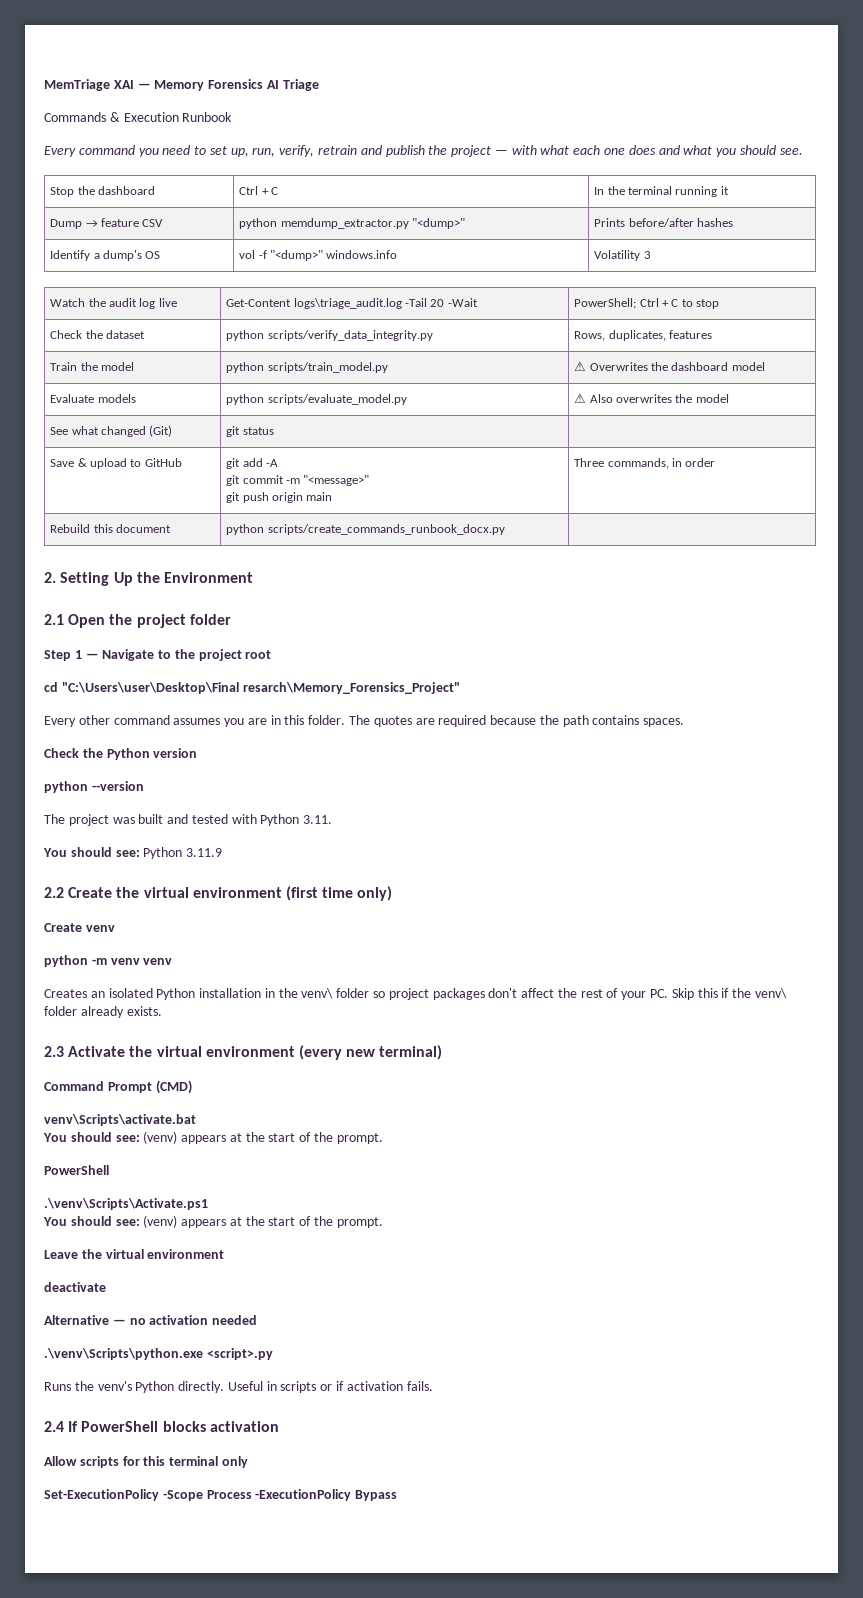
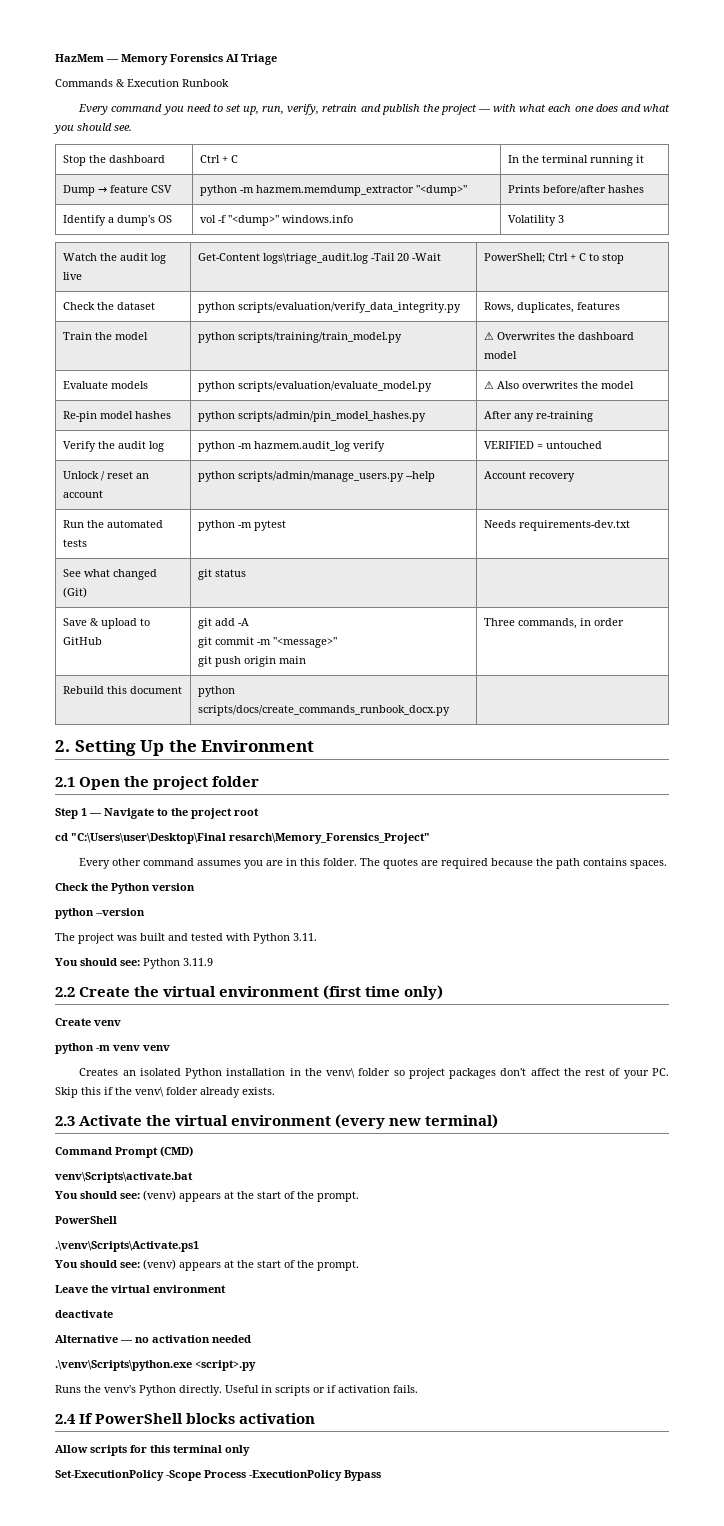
- MemTriage XAI — Memory Forensics AI Triage
+ HazMem — Memory Forensics AI Triage
- Dump → feature CSV | python memdump_extractor.py "<dump>" | Prints before/after hashes
+ Dump → feature CSV | python -m hazmem.memdump_extractor "<dump>" | Prints before/after hashes
- Check the dataset | python scripts/verify_data_integrity.py | Rows, duplicates, features
+ Check the dataset | python scripts/evaluation/verify_data_integrity.py | Rows, duplicates, features
- Train the model | python scripts/train_model.py | ⚠ Overwrites the dashboard model
+ Train the model | python scripts/training/train_model.py | ⚠ Overwrites the dashboard model
- Evaluate models | python scripts/evaluate_model.py | ⚠ Also overwrites the model
+ Evaluate models | python scripts/evaluation/evaluate_model.py | ⚠ Also overwrites the model
+ Re-pin model hashes | python scripts/admin/pin_model_hashes.py | After any re-training
+ Verify the audit log | python -m hazmem.audit_log verify | VERIFIED = untouched
+ Unlock / reset an account | python scripts/admin/manage_users.py --help | Account recovery
+ Run the automated tests | python -m pytest | Needs requirements-dev.txt
- Rebuild this document | python scripts/create_commands_runbook_docx.py |
+ Rebuild this document | python scripts/docs/create_commands_runbook_docx.py |

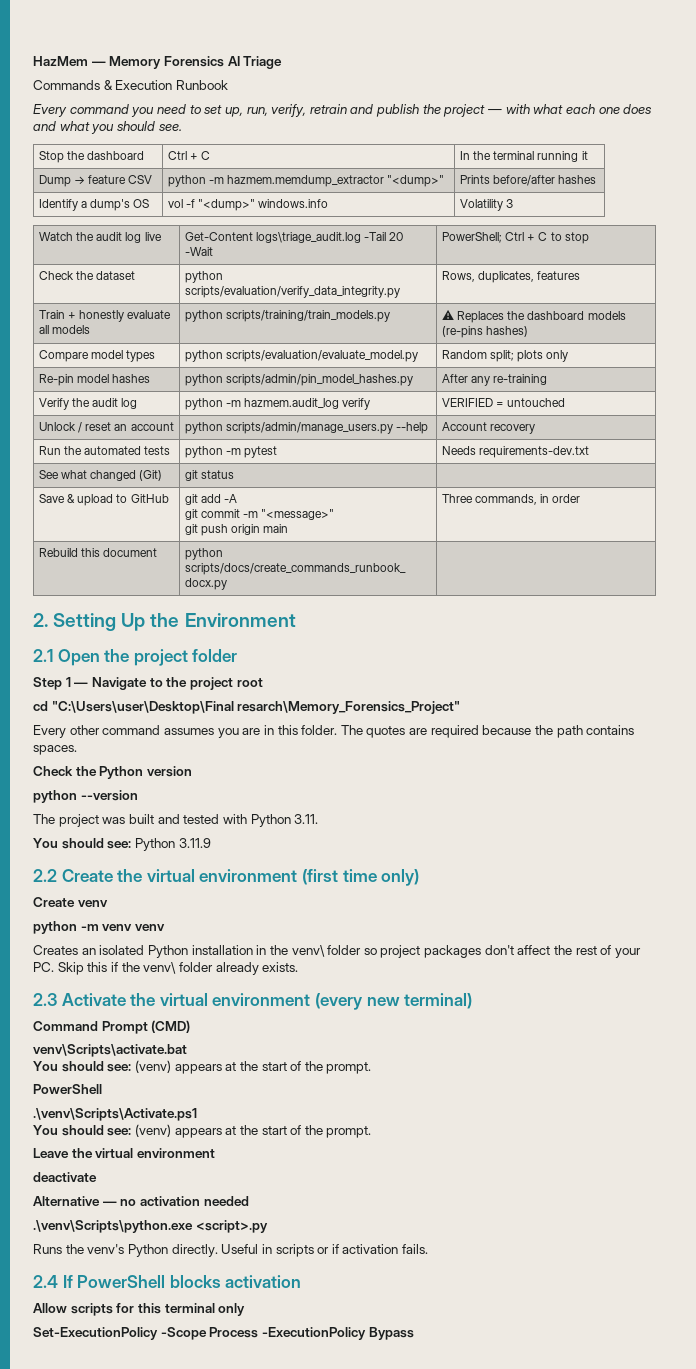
- Train the model | python scripts/training/train_model.py | ⚠ Overwrites the dashboard model
- Evaluate models | python scripts/evaluation/evaluate_model.py | ⚠ Also overwrites the model
+ Train + honestly evaluate all models | python scripts/training/train_models.py | ⚠ Replaces the dashboard models (re-pins hashes)
+ Compare model types | python scripts/evaluation/evaluate_model.py | Random split; plots only

